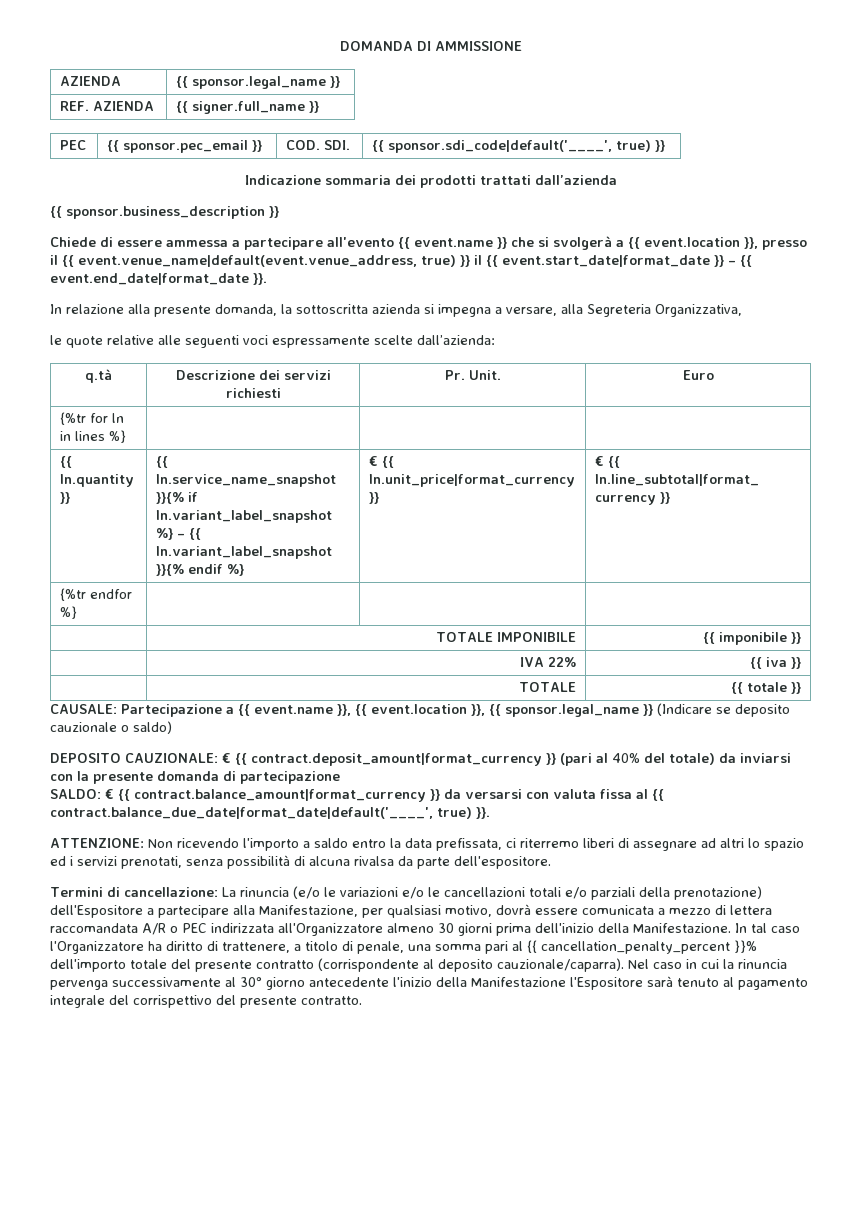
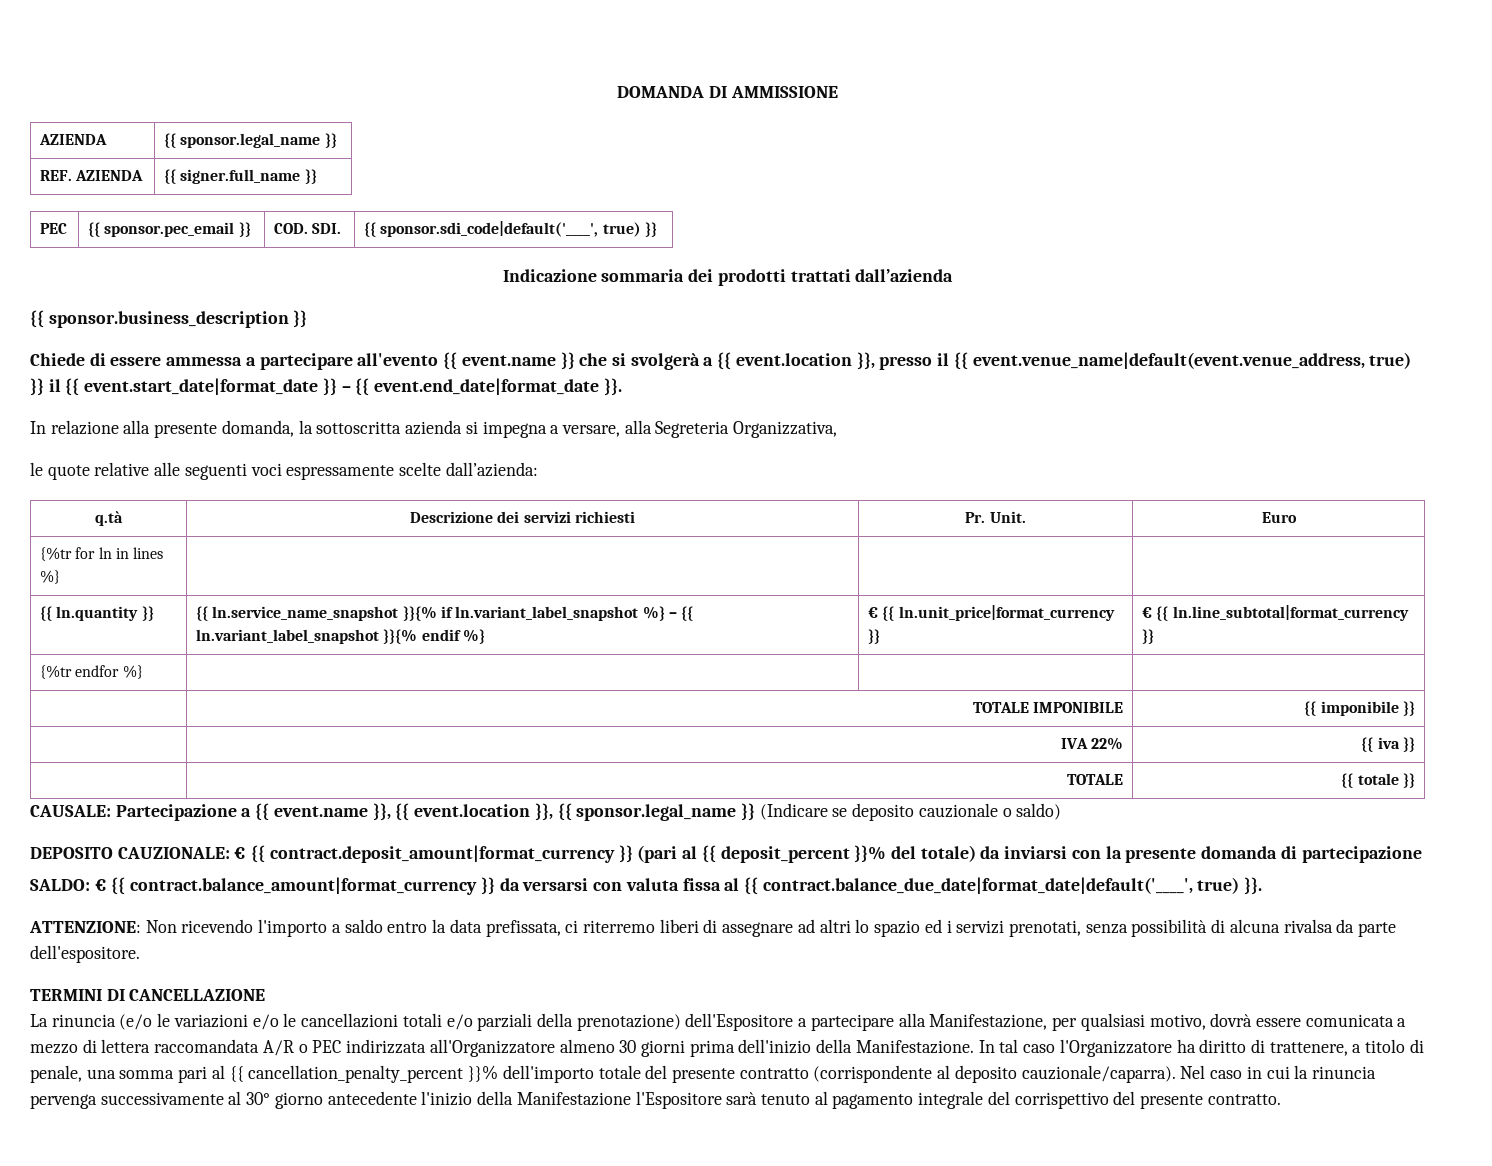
- DEPOSITO CAUZIONALE: € {{ contract.deposit_amount|format_currency }} (pari al 40% del totale) da inviarsi con la presente domanda di partecipazione
+ DEPOSITO CAUZIONALE: € {{ contract.deposit_amount|format_currency }} (pari al {{ deposit_percent }}% del totale) da inviarsi con la presente domanda di partecipazione
- Termini di cancellazione: La rinuncia (e/o le variazioni e/o le cancellazioni totali e/o parziali della prenotazione) dell'Espositore a partecipare alla Manifestazione, per qualsiasi motivo, dovrà essere comunicata a mezzo di lettera raccomandata A/R o PEC indirizzata all'Organizzatore almeno 30 giorni prima dell'inizio della Manifestazione.
+ TERMINI DI CANCELLAZIONE
+ La rinuncia (e/o le variazioni e/o le cancellazioni totali e/o parziali della prenotazione) dell'Espositore a partecipare alla Manifestazione, per qualsiasi motivo, dovrà essere comunicata a mezzo di lettera raccomandata A/R o PEC indirizzata all'Organizzatore almeno 30 giorni prima dell'inizio della Manifestazione.

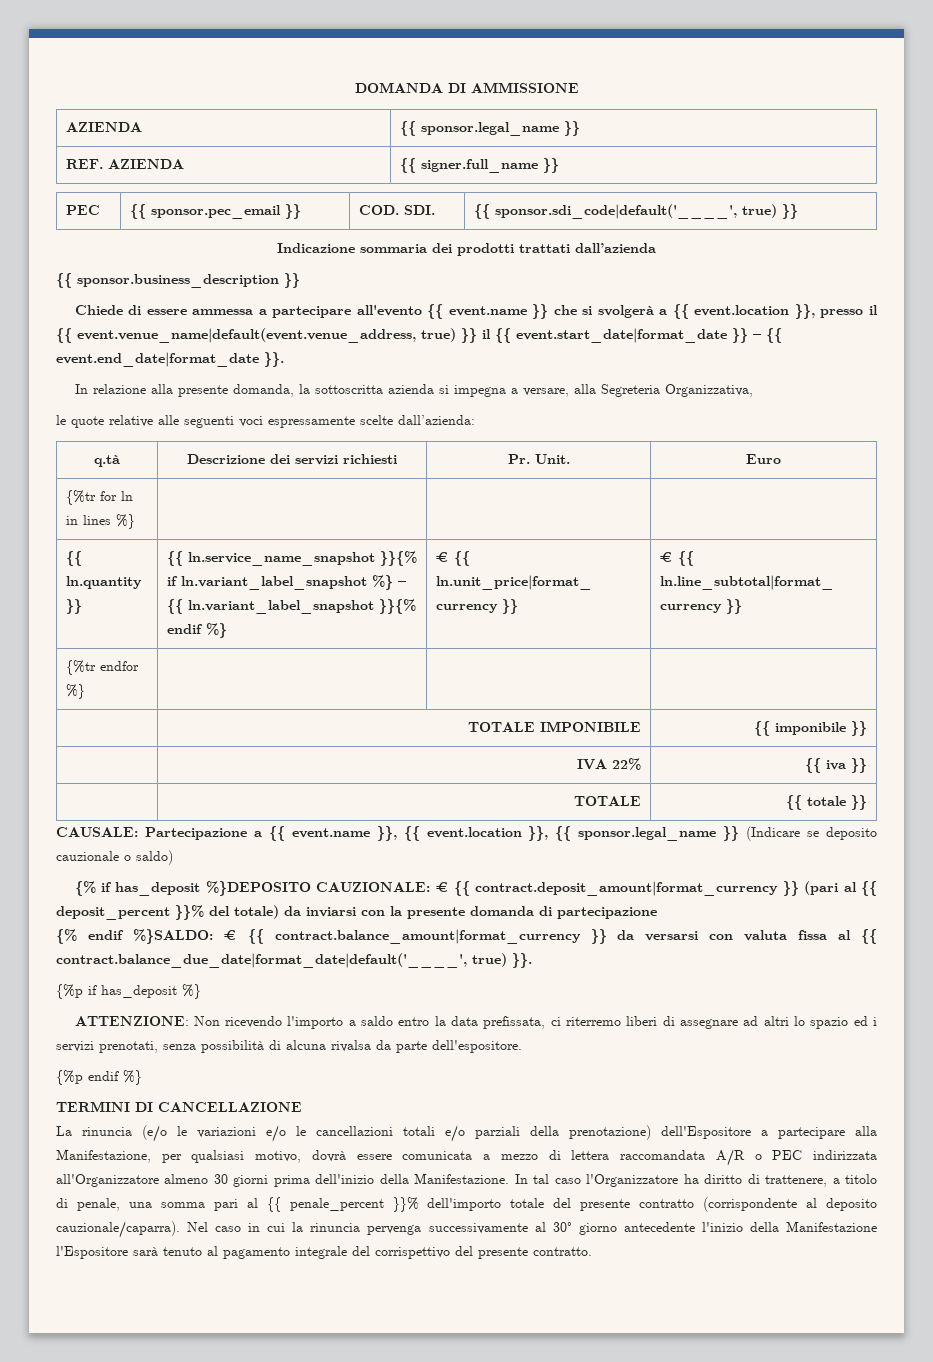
- DEPOSITO CAUZIONALE: € {{ contract.deposit_amount|format_currency }} (pari al {{ deposit_percent }}% del totale) da inviarsi con la presente domanda di partecipazione
+ {% if has_deposit %}DEPOSITO CAUZIONALE: € {{ contract.deposit_amount|format_currency }} (pari al {{ deposit_percent }}% del totale) da inviarsi con la presente domanda di partecipazione
- SALDO: € {{ contract.balance_amount|format_currency }} da versarsi con valuta fissa al {{ contract.balance_due_date|format_date|default('____', true) }}.
+ {% endif %}SALDO: € {{ contract.balance_amount|format_currency }} da versarsi con valuta fissa al {{ contract.balance_due_date|format_date|default('____', true) }}.
+ {%p if has_deposit %}
+ {%p endif %}
- In tal caso l'Organizzatore ha diritto di trattenere, a titolo di penale, una somma pari al {{ cancellation_penalty_percent }}% dell'importo totale del presente contratto (corrispondente al deposito cauzionale/caparra).
+ In tal caso l'Organizzatore ha diritto di trattenere, a titolo di penale, una somma pari al {{ penale_percent }}% dell'importo totale del presente contratto (corrispondente al deposito cauzionale/caparra).

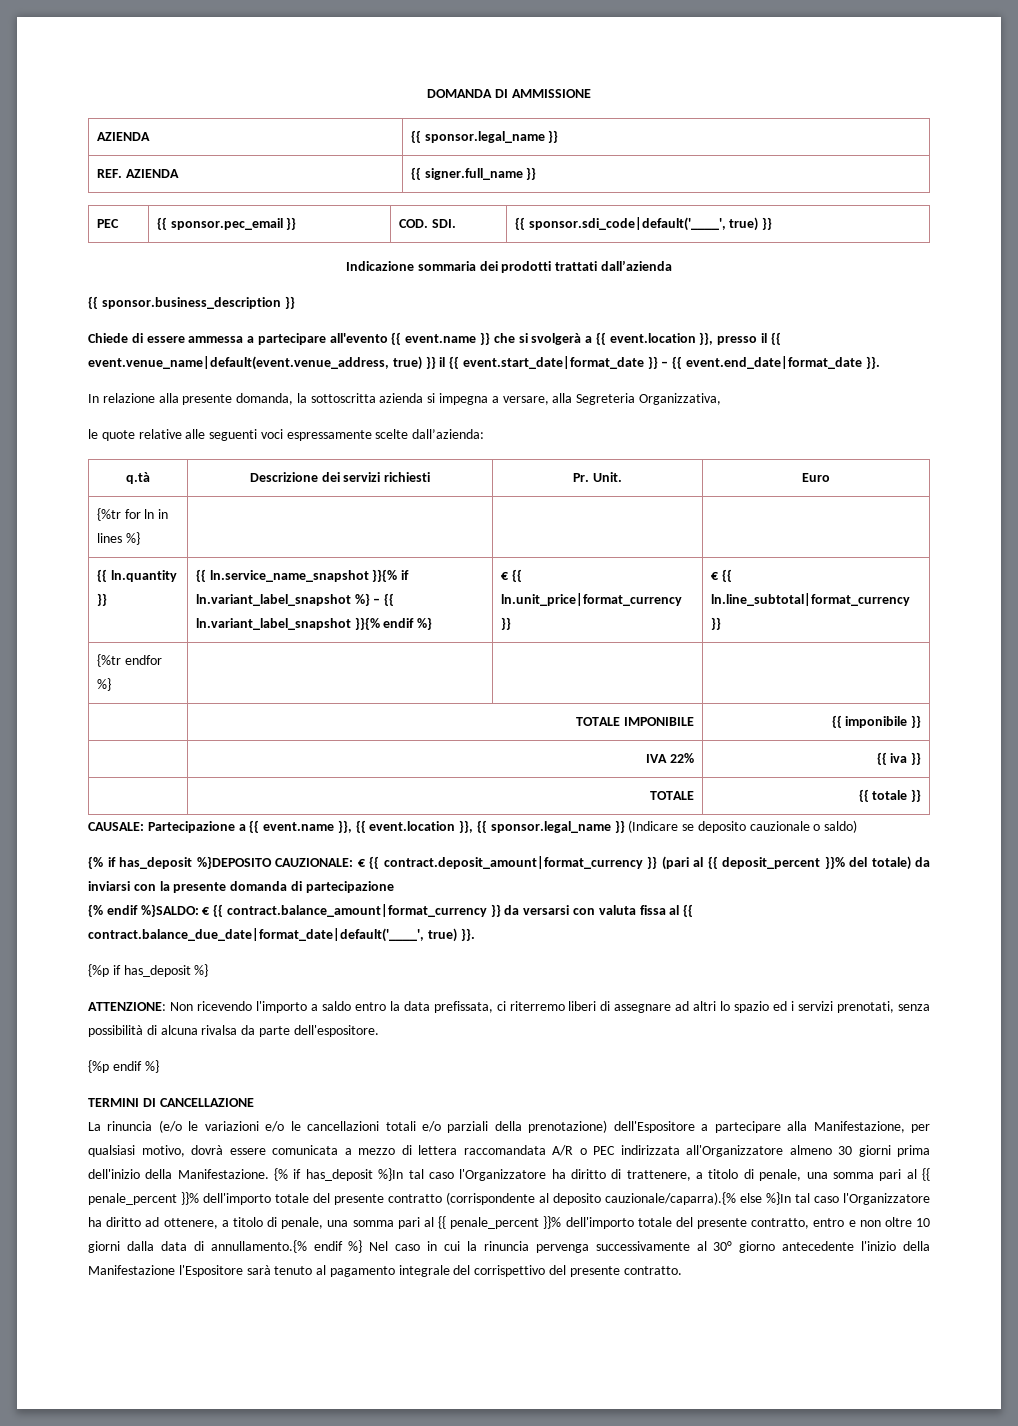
- In tal caso l'Organizzatore ha diritto di trattenere, a titolo di penale, una somma pari al {{ penale_percent }}% dell'importo totale del presente contratto (corrispondente al deposito cauzionale/caparra). Nel caso in cui la rinuncia pervenga successivamente al 30° giorno antecedente l'inizio della Manifestazione l'Espositore sarà tenuto al pagamento integrale del corrispettivo del presente contratto.
+ {% if has_deposit %}In tal caso l'Organizzatore ha diritto di trattenere, a titolo di penale, una somma pari al {{ penale_percent }}% dell'importo totale del presente contratto (corrispondente al deposito cauzionale/caparra).{% else %}In tal caso l'Organizzatore ha diritto ad ottenere, a titolo di penale, una somma pari al {{ penale_percent }}% dell'importo totale del presente contratto, entro e non oltre 10 giorni dalla data di annullamento.{% endif %} Nel caso in cui la rinuncia pervenga successivamente al 30° giorno antecedente l'inizio della Manifestazione l'Espositore sarà tenuto al pagamento integrale del corrispettivo del presente contratto.

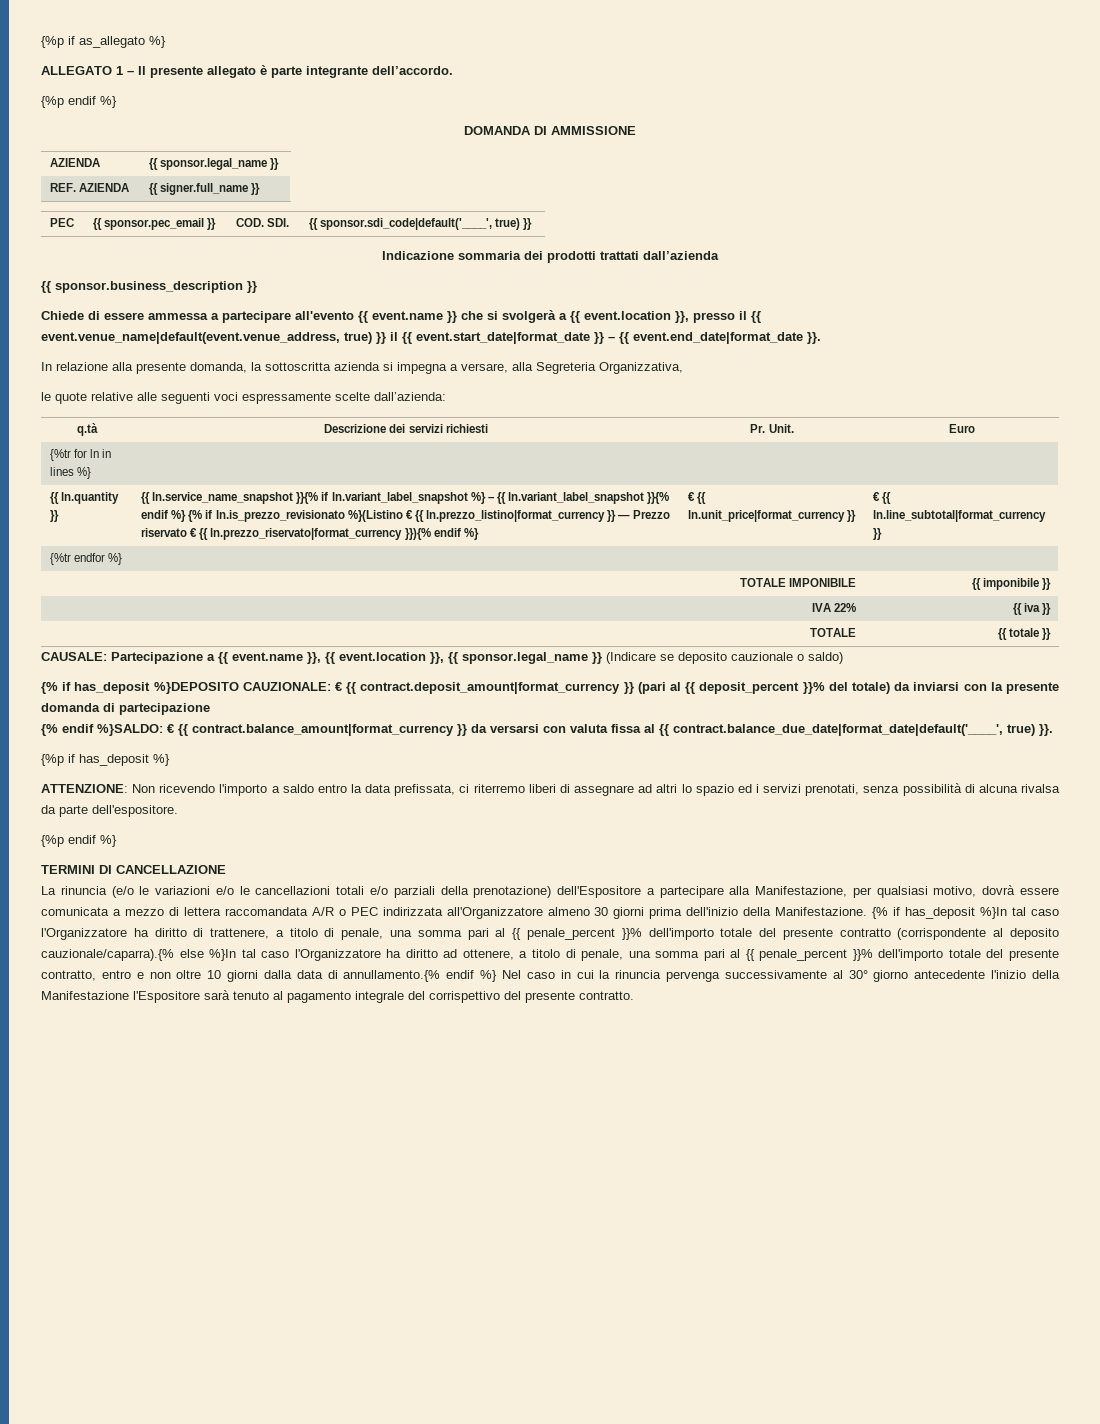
+ {%p if as_allegato %}
+ ALLEGATO 1 – Il presente allegato è parte integrante dell’accordo.
+ {%p endif %}
- {{ ln.quantity }} | {{ ln.service_name_snapshot }}{% if ln.variant_label_snapshot %} – {{ ln.variant_label_snapshot }}{% endif %} | € {{ ln.unit_price|format_currency }} | € {{ ln.line_subtotal|format_currency }}
+ {{ ln.quantity }} | {{ ln.service_name_snapshot }}{% if ln.variant_label_snapshot %} – {{ ln.variant_label_snapshot }}{% endif %} {% if ln.is_prezzo_revisionato %}(Listino € {{ ln.prezzo_listino|format_currency }} — Prezzo riservato € {{ ln.prezzo_riservato|format_currency }}){% endif %} | € {{ ln.unit_price|format_currency }} | € {{ ln.line_subtotal|format_currency }}

